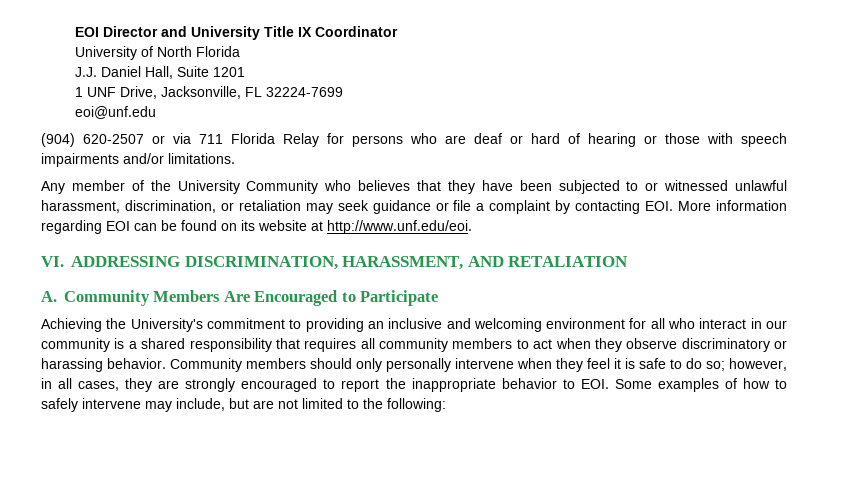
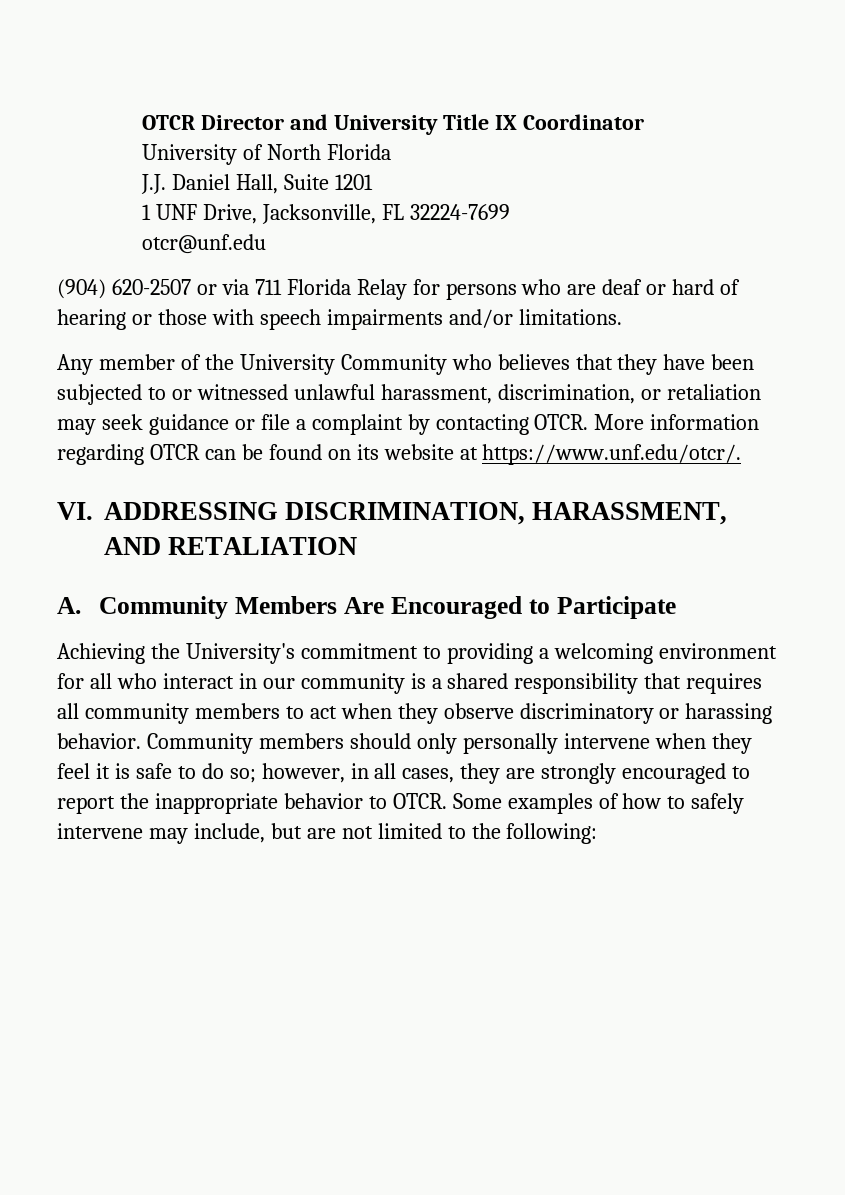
- EOI Director and University Title IX Coordinator
+ OTCR Director and University Title IX Coordinator
- eoi@unf.edu
+ otcr@unf.edu
- Any member of the University Community who believes that they have been subjected to or witnessed unlawful harassment, discrimination, or retaliation may seek guidance or file a complaint by contacting EOI. More information regarding EOI can be found on its website at http://www.unf.edu/eoi.
+ Any member of the University Community who believes that they have been subjected to or witnessed unlawful harassment, discrimination, or retaliation may seek guidance or file a complaint by contacting OTCR. More information regarding OTCR can be found on its website at https://www.unf.edu/otcr/.
- Achieving the University's commitment to providing an inclusive and welcoming environment for all who interact in our community is a shared responsibility that requires all community members to act when they observe discriminatory or harassing behavior.
+ Achieving the University's commitment to providing a welcoming environment for all who interact in our community is a shared responsibility that requires all community members to act when they observe discriminatory or harassing behavior.
- Community members should only personally intervene when they feel it is safe to do so; however, in all cases, they are strongly encouraged to report the inappropriate behavior to EOI. Some examples of how to safely intervene may include, but are not limited to the following:
+ Community members should only personally intervene when they feel it is safe to do so; however, in all cases, they are strongly encouraged to report the inappropriate behavior to OTCR. Some examples of how to safely intervene may include, but are not limited to the following:

